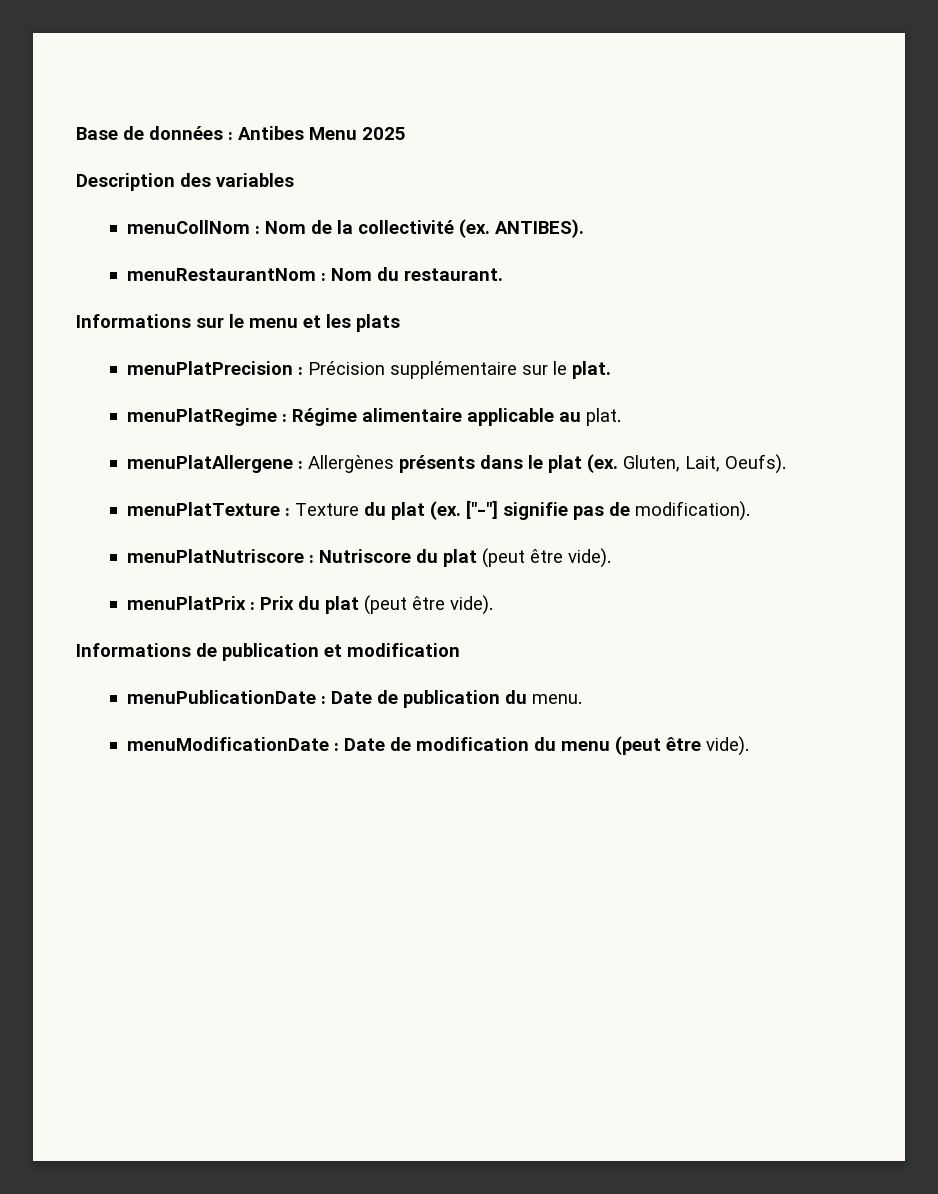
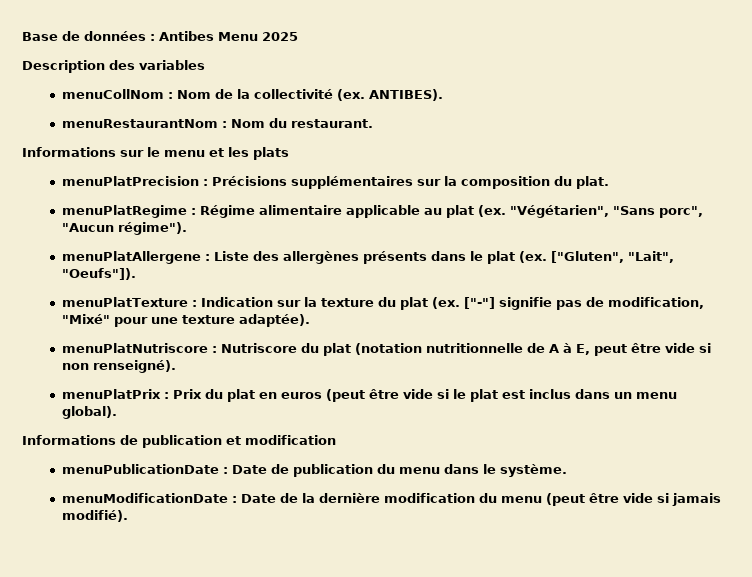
- menuPlatPrecision : Précision supplémentaire sur le plat.
+ menuPlatPrecision : Précisions supplémentaires sur la composition du plat.
- menuPlatRegime : Régime alimentaire applicable au plat.
+ menuPlatRegime : Régime alimentaire applicable au plat (ex. "Végétarien", "Sans porc", "Aucun régime").
- menuPlatAllergene : Allergènes présents dans le plat (ex.
+ menuPlatAllergene : Liste des allergènes présents dans le plat (ex.
- Gluten, Lait, Oeufs).
+ ["Gluten", "Lait", "Oeufs"]).
- menuPlatTexture : Texture du plat (ex.
+ menuPlatTexture : Indication sur la texture du plat (ex.
- ["-"] signifie pas de modification).
+ ["-"] signifie pas de modification, "Mixé" pour une texture adaptée).
- menuPlatNutriscore : Nutriscore du plat (peut être vide).
+ menuPlatNutriscore : Nutriscore du plat (notation nutritionnelle de A à E, peut être vide si non renseigné).
- menuPlatPrix : Prix du plat (peut être vide).
+ menuPlatPrix : Prix du plat en euros (peut être vide si le plat est inclus dans un menu global).
- menuPublicationDate : Date de publication du menu.
+ menuPublicationDate : Date de publication du menu dans le système.
- menuModificationDate : Date de modification du menu (peut être vide).
+ menuModificationDate : Date de la dernière modification du menu (peut être vide si jamais modifié).

